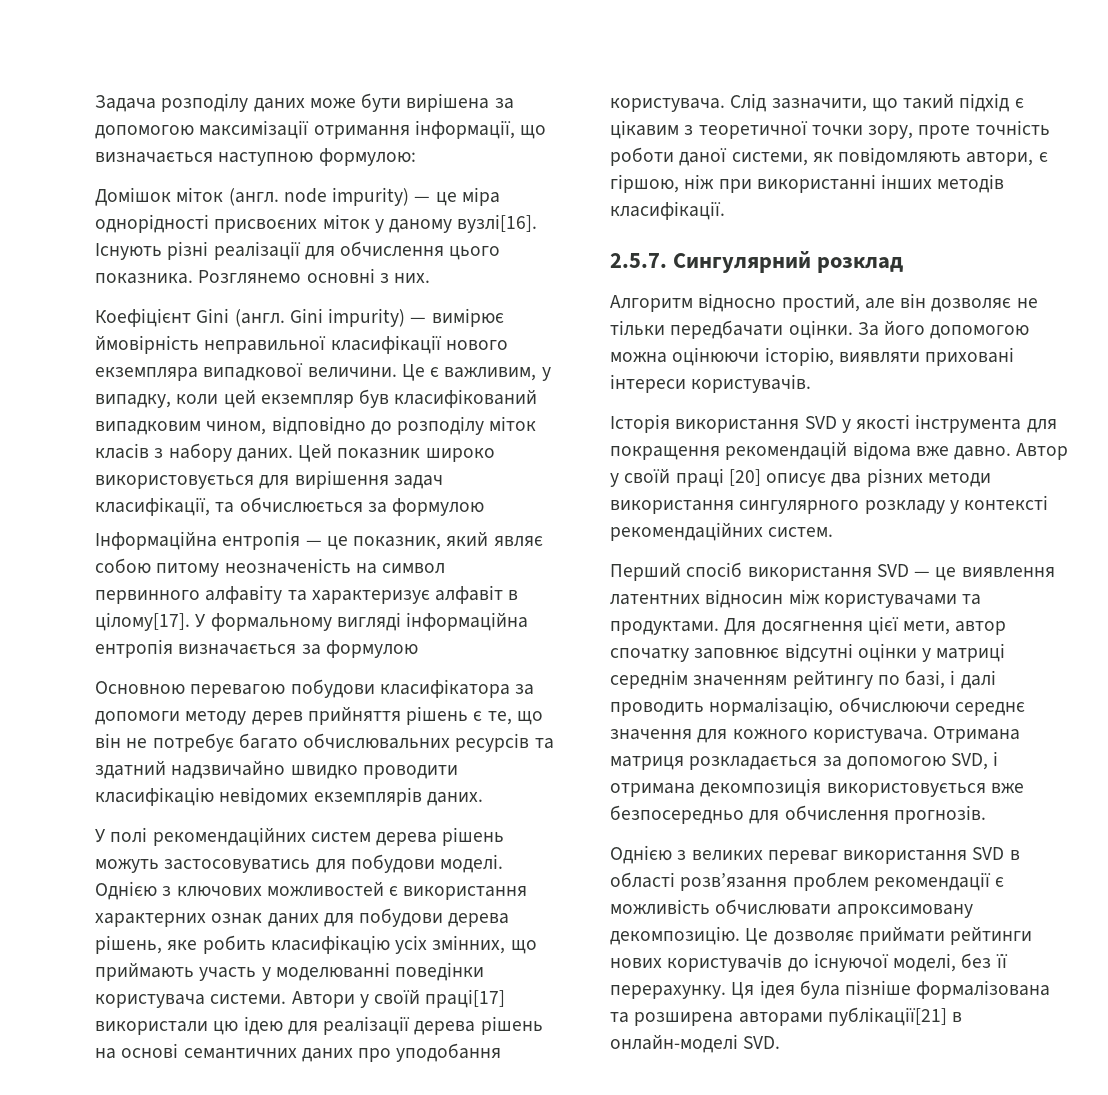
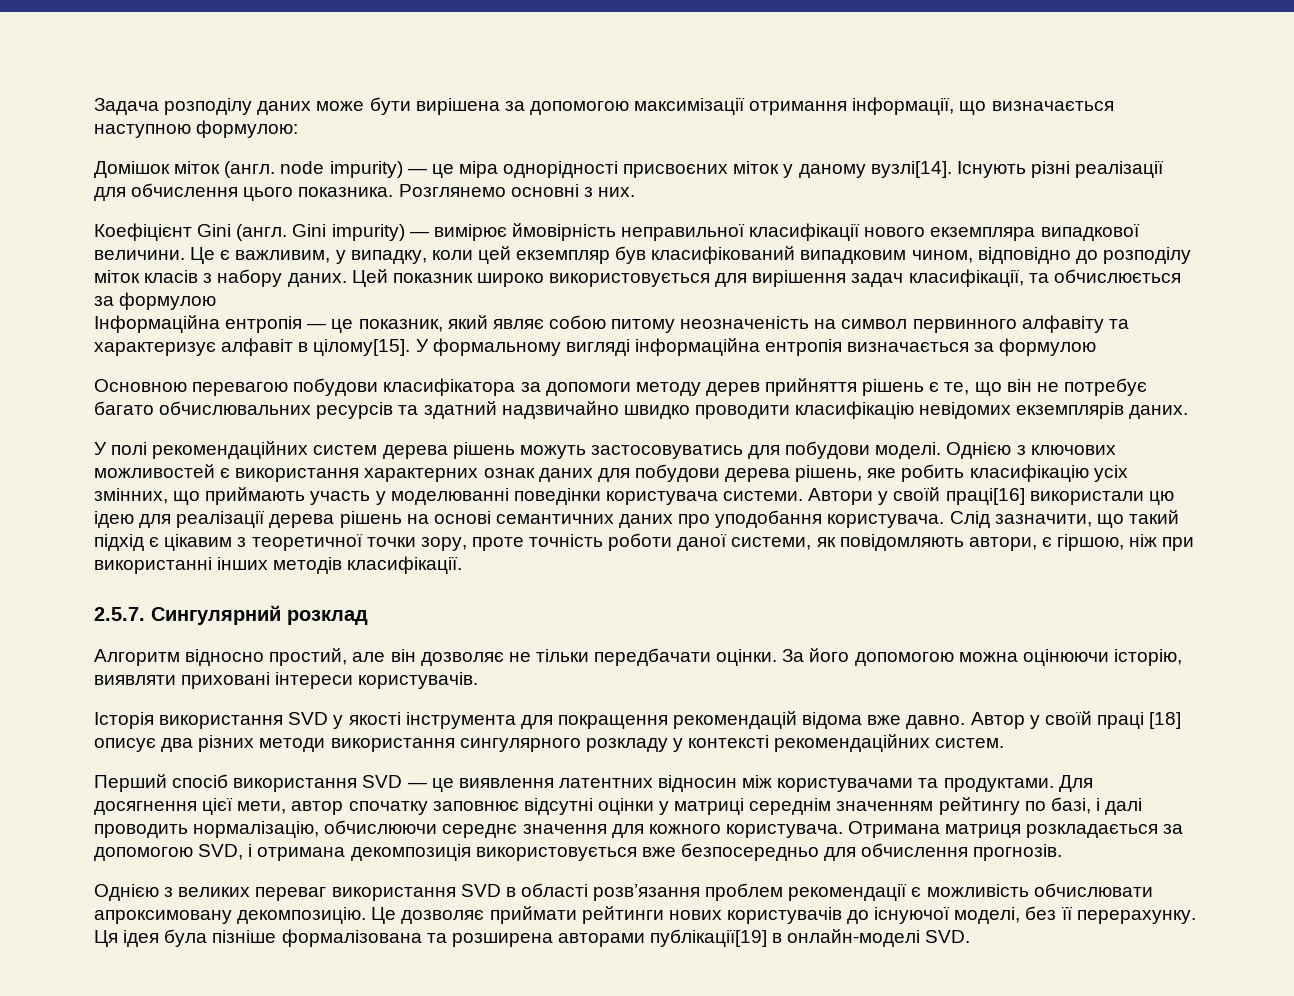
- Домішок міток (англ. node impurity) — це міра однорідності присвоєних міток у даному вузлі[16].
+ Домішок міток (англ. node impurity) — це міра однорідності присвоєних міток у даному вузлі[14].
- Інформаційна ентропія — це показник, який являє собою питому неозначеність на символ первинного алфавіту та характеризує алфавіт в цілому[17].
+ Інформаційна ентропія — це показник, який являє собою питому неозначеність на символ первинного алфавіту та характеризує алфавіт в цілому[15].
- Автори у своїй праці[17] використали цю ідею для реалізації дерева рішень на основі семантичних даних про уподобання користувача.
+ Автори у своїй праці[16] використали цю ідею для реалізації дерева рішень на основі семантичних даних про уподобання користувача.
- Автор у своїй праці [20] описує два різних методи використання сингулярного розкладу у контексті рекомендаційних систем.
+ Автор у своїй праці [18] описує два різних методи використання сингулярного розкладу у контексті рекомендаційних систем.
- Ця ідея була пізніше формалізована та розширена авторами публікації[21] в онлайн-моделі SVD.
+ Ця ідея була пізніше формалізована та розширена авторами публікації[19] в онлайн-моделі SVD.

